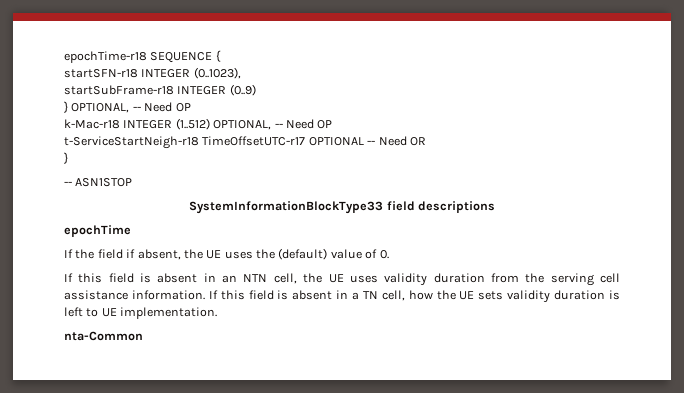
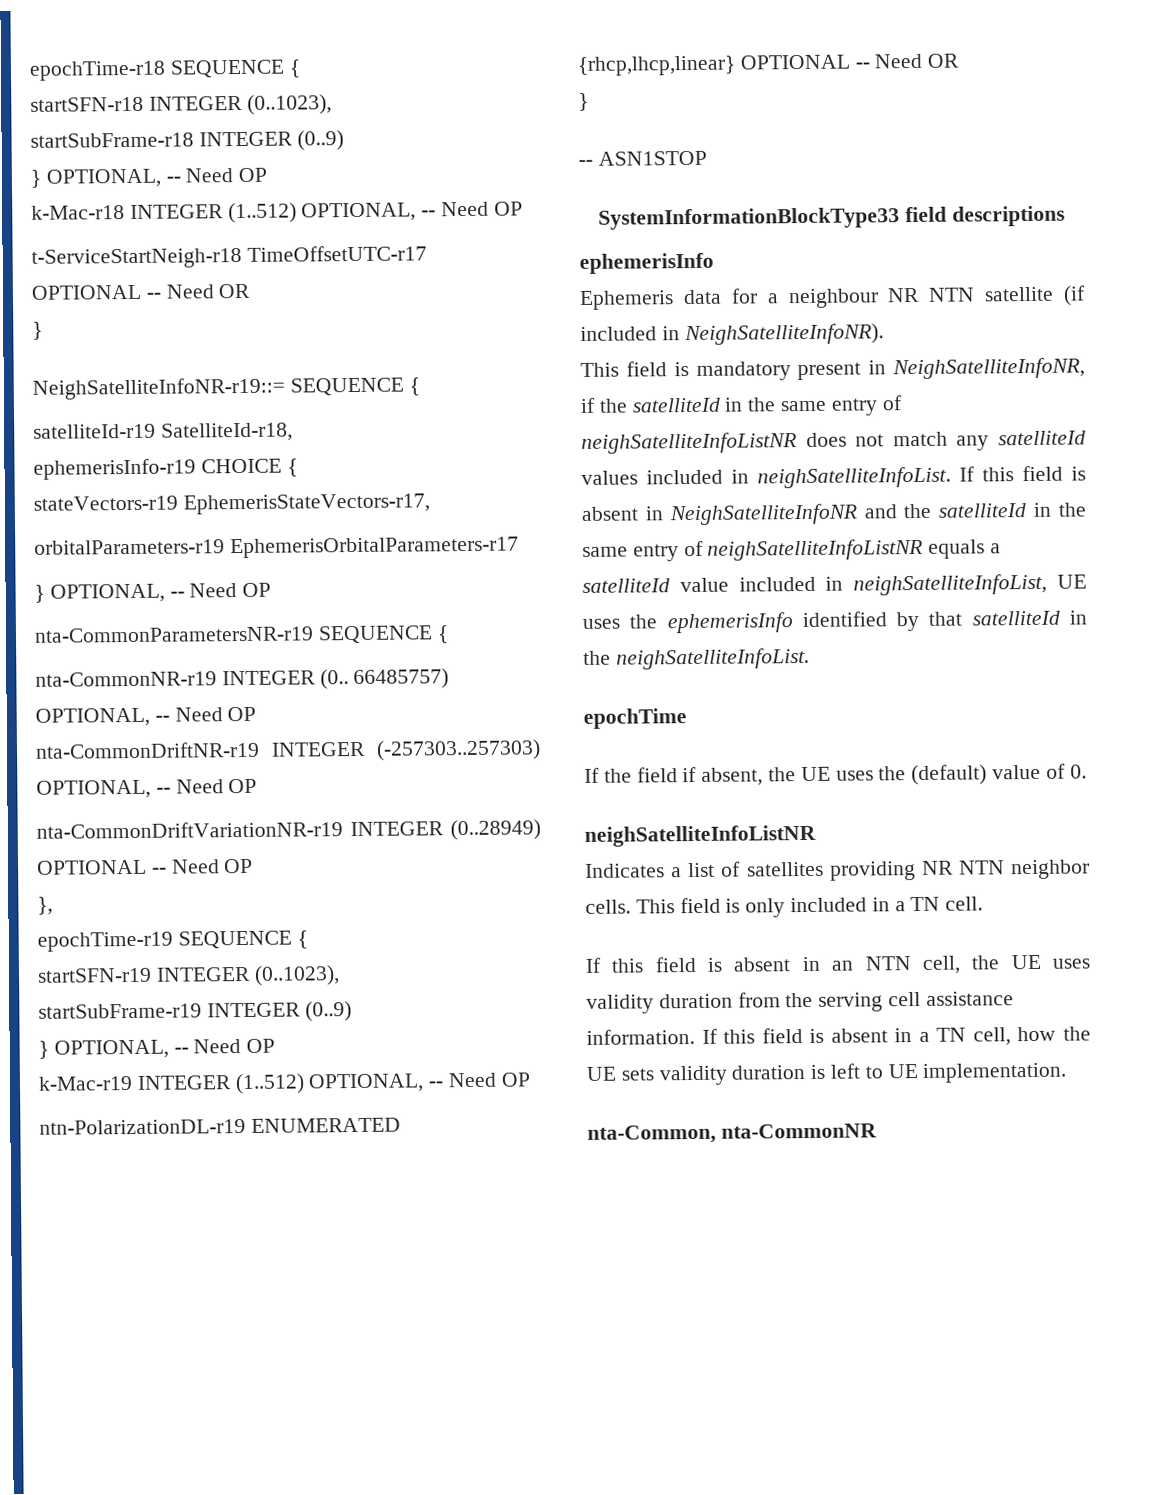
+ NeighSatelliteInfoNR-r19::= SEQUENCE {
+ satelliteId-r19 SatelliteId-r18,
+ ephemerisInfo-r19 CHOICE {
+ stateVectors-r19 EphemerisStateVectors-r17,
+ orbitalParameters-r19 EphemerisOrbitalParameters-r17
+ } OPTIONAL, -- Need OP
+ nta-CommonParametersNR-r19 SEQUENCE {
+ nta-CommonNR-r19 INTEGER (0.. 66485757) OPTIONAL, -- Need OP
+ nta-CommonDriftNR-r19 INTEGER (-257303..257303) OPTIONAL, -- Need OP
+ nta-CommonDriftVariationNR-r19 INTEGER (0..28949) OPTIONAL -- Need OP
+ },
+ epochTime-r19 SEQUENCE {
+ startSFN-r19 INTEGER (0..1023),
+ startSubFrame-r19 INTEGER (0..9)
+ } OPTIONAL, -- Need OP
+ k-Mac-r19 INTEGER (1..512) OPTIONAL, -- Need OP
+ ntn-PolarizationDL-r19 ENUMERATED {rhcp,lhcp,linear} OPTIONAL -- Need OR
+ }
  SystemInformationBlockType33 field descriptions
+ ephemerisInfo
+ Ephemeris data for a neighbour NR NTN satellite (if included in NeighSatelliteInfoNR).
+ This field is mandatory present in NeighSatelliteInfoNR, if the satelliteId in the same entry of neighSatelliteInfoListNR does not match any satelliteId values included in neighSatelliteInfoList. If this field is absent in NeighSatelliteInfoNR and the satelliteId in the same entry of neighSatelliteInfoListNR equals a satelliteId value included in neighSatelliteInfoList, UE uses the ephemerisInfo identified by that satelliteId in the neighSatelliteInfoList.
  If the field if absent, the UE uses the (default) value of 0.
+ neighSatelliteInfoListNR
+ Indicates a list of satellites providing NR NTN neighbor cells. This field is only included in a TN cell.
- nta-Common
+ nta-Common, nta-CommonNR

